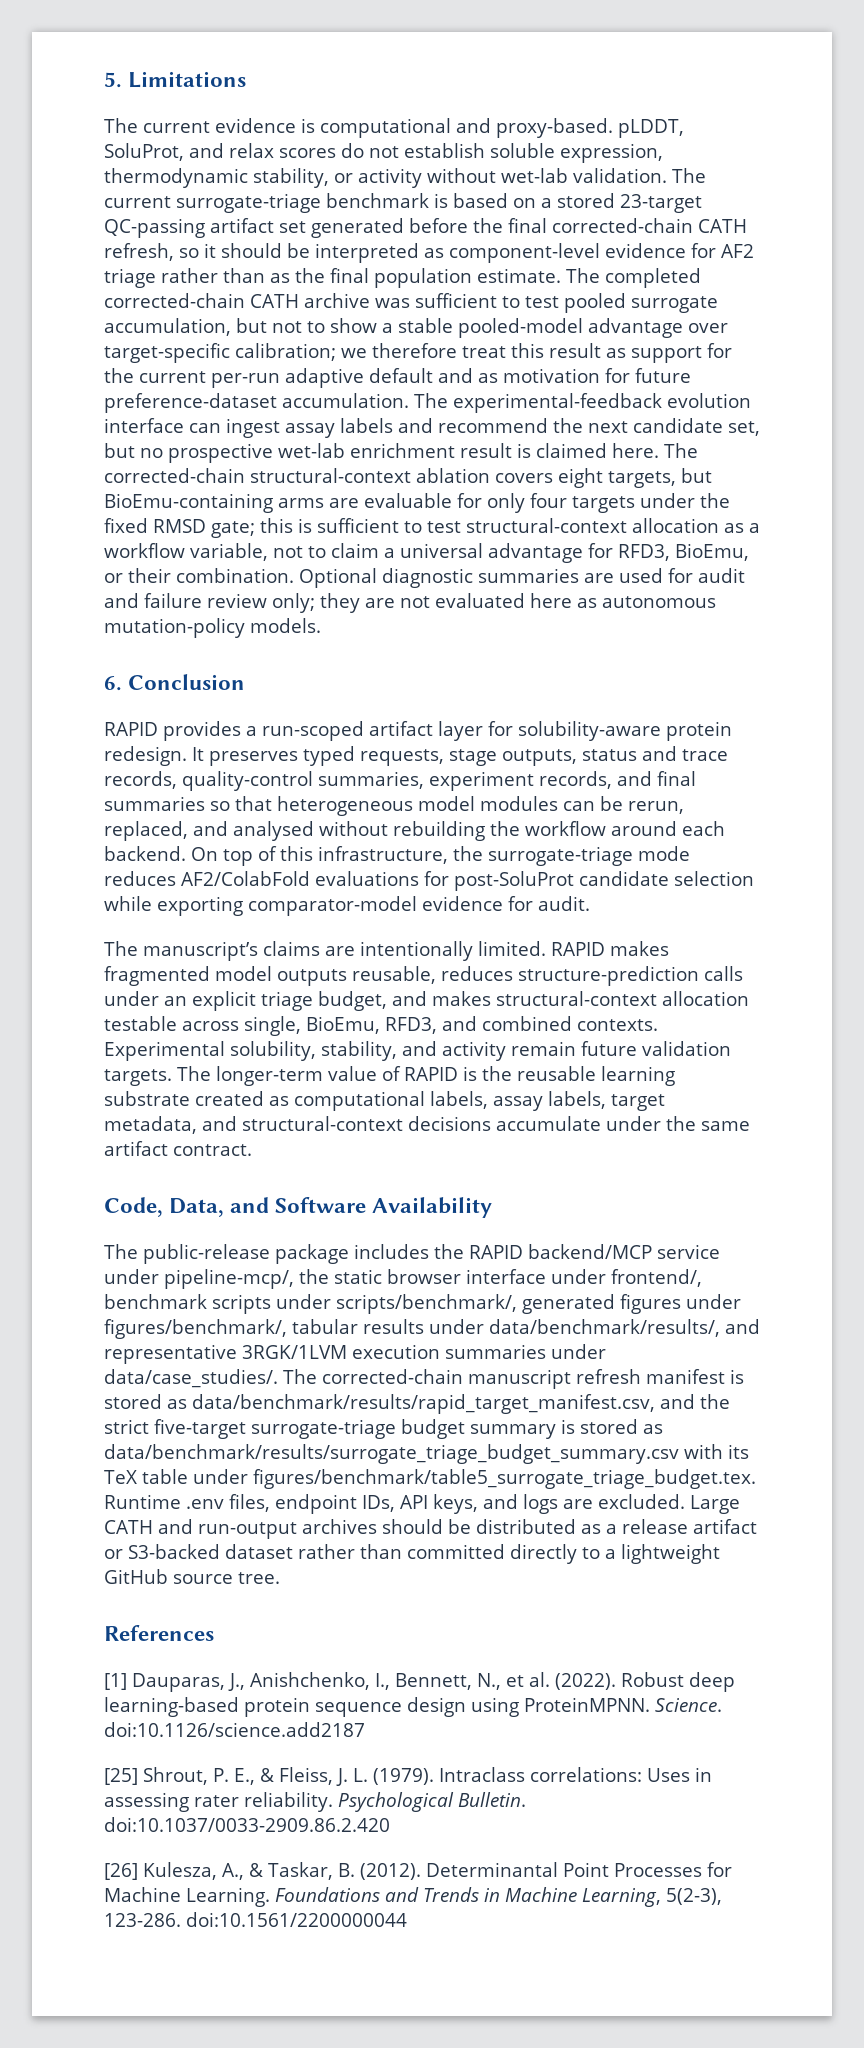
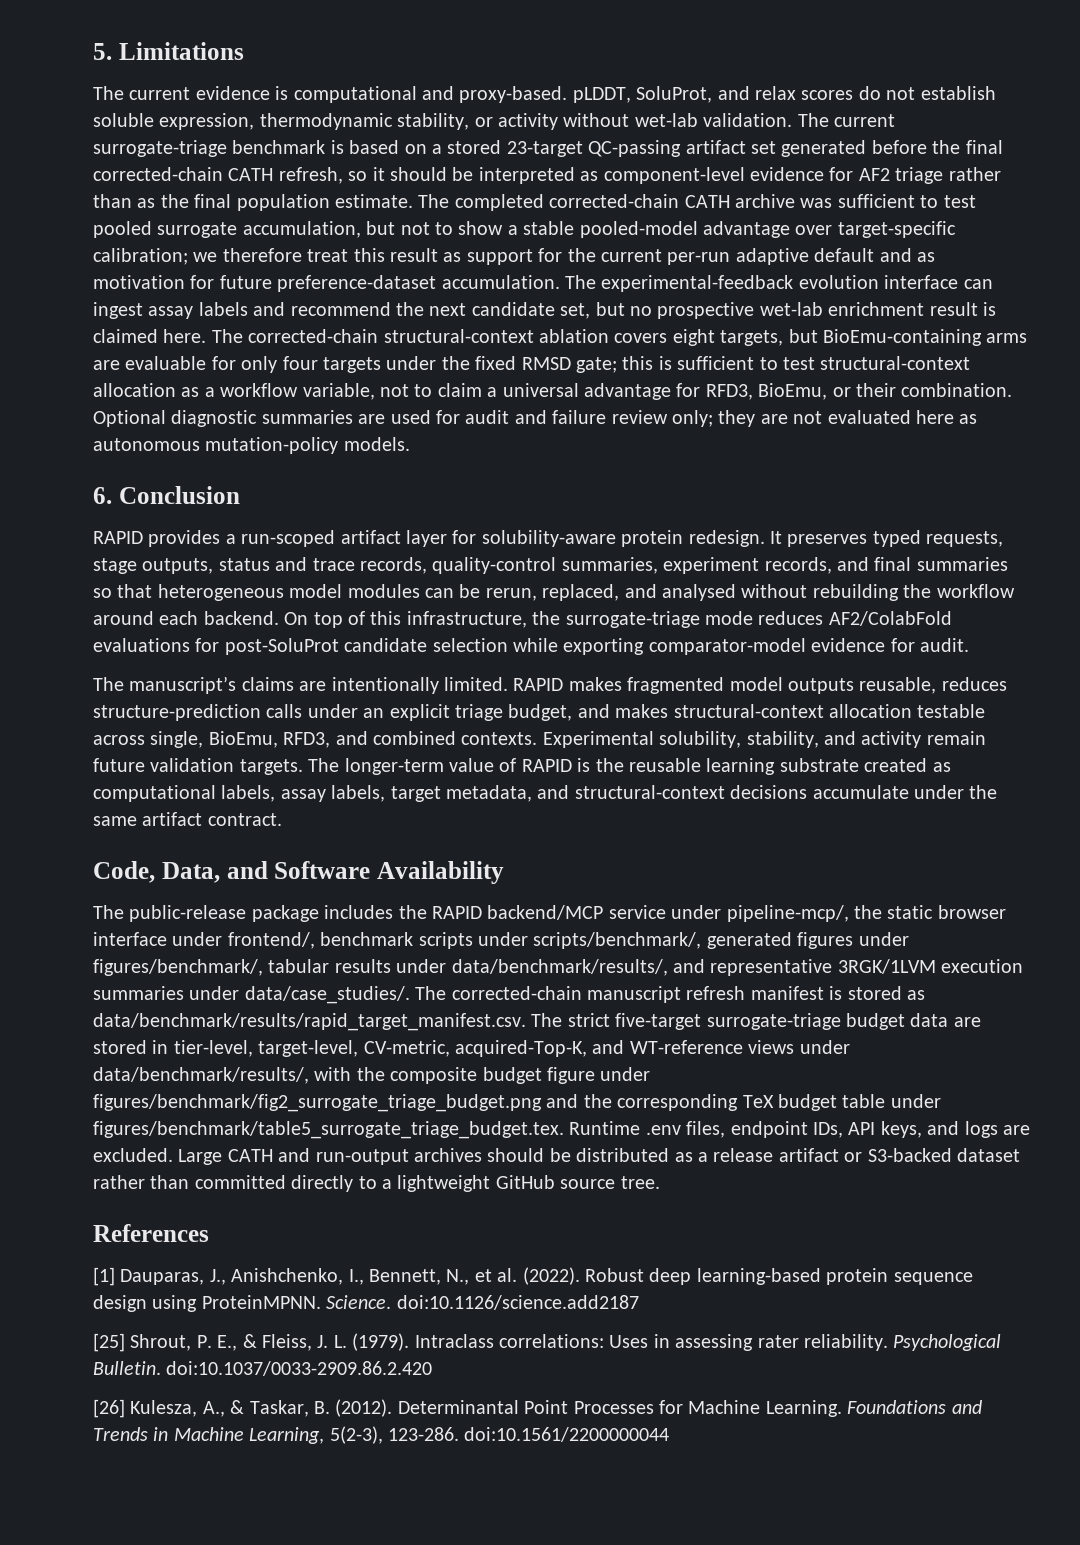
- The corrected-chain manuscript refresh manifest is stored as data/benchmark/results/rapid_target_manifest.csv, and the strict five-target surrogate-triage budget summary is stored as data/benchmark/results/surrogate_triage_budget_summary.csv with its TeX table under figures/benchmark/table5_surrogate_triage_budget.tex. Runtime .env files, endpoint IDs, API keys, and logs are excluded.
+ The corrected-chain manuscript refresh manifest is stored as data/benchmark/results/rapid_target_manifest.csv. The strict five-target surrogate-triage budget data are stored in tier-level, target-level, CV-metric, acquired-Top-K, and WT-reference views under data/benchmark/results/, with the composite budget figure under figures/benchmark/fig2_surrogate_triage_budget.png and the corresponding TeX budget table under figures/benchmark/table5_surrogate_triage_budget.tex. Runtime .env files, endpoint IDs, API keys, and logs are excluded.

